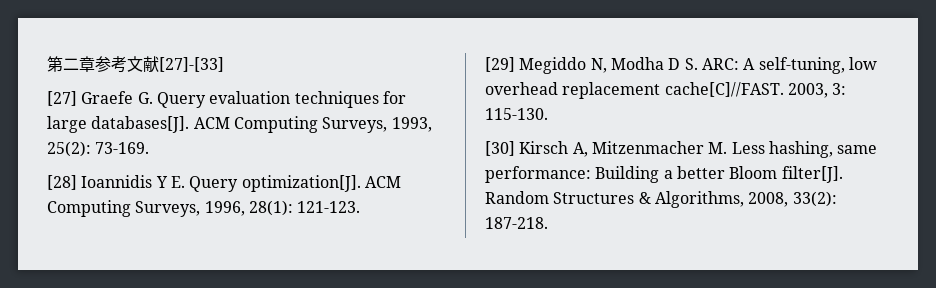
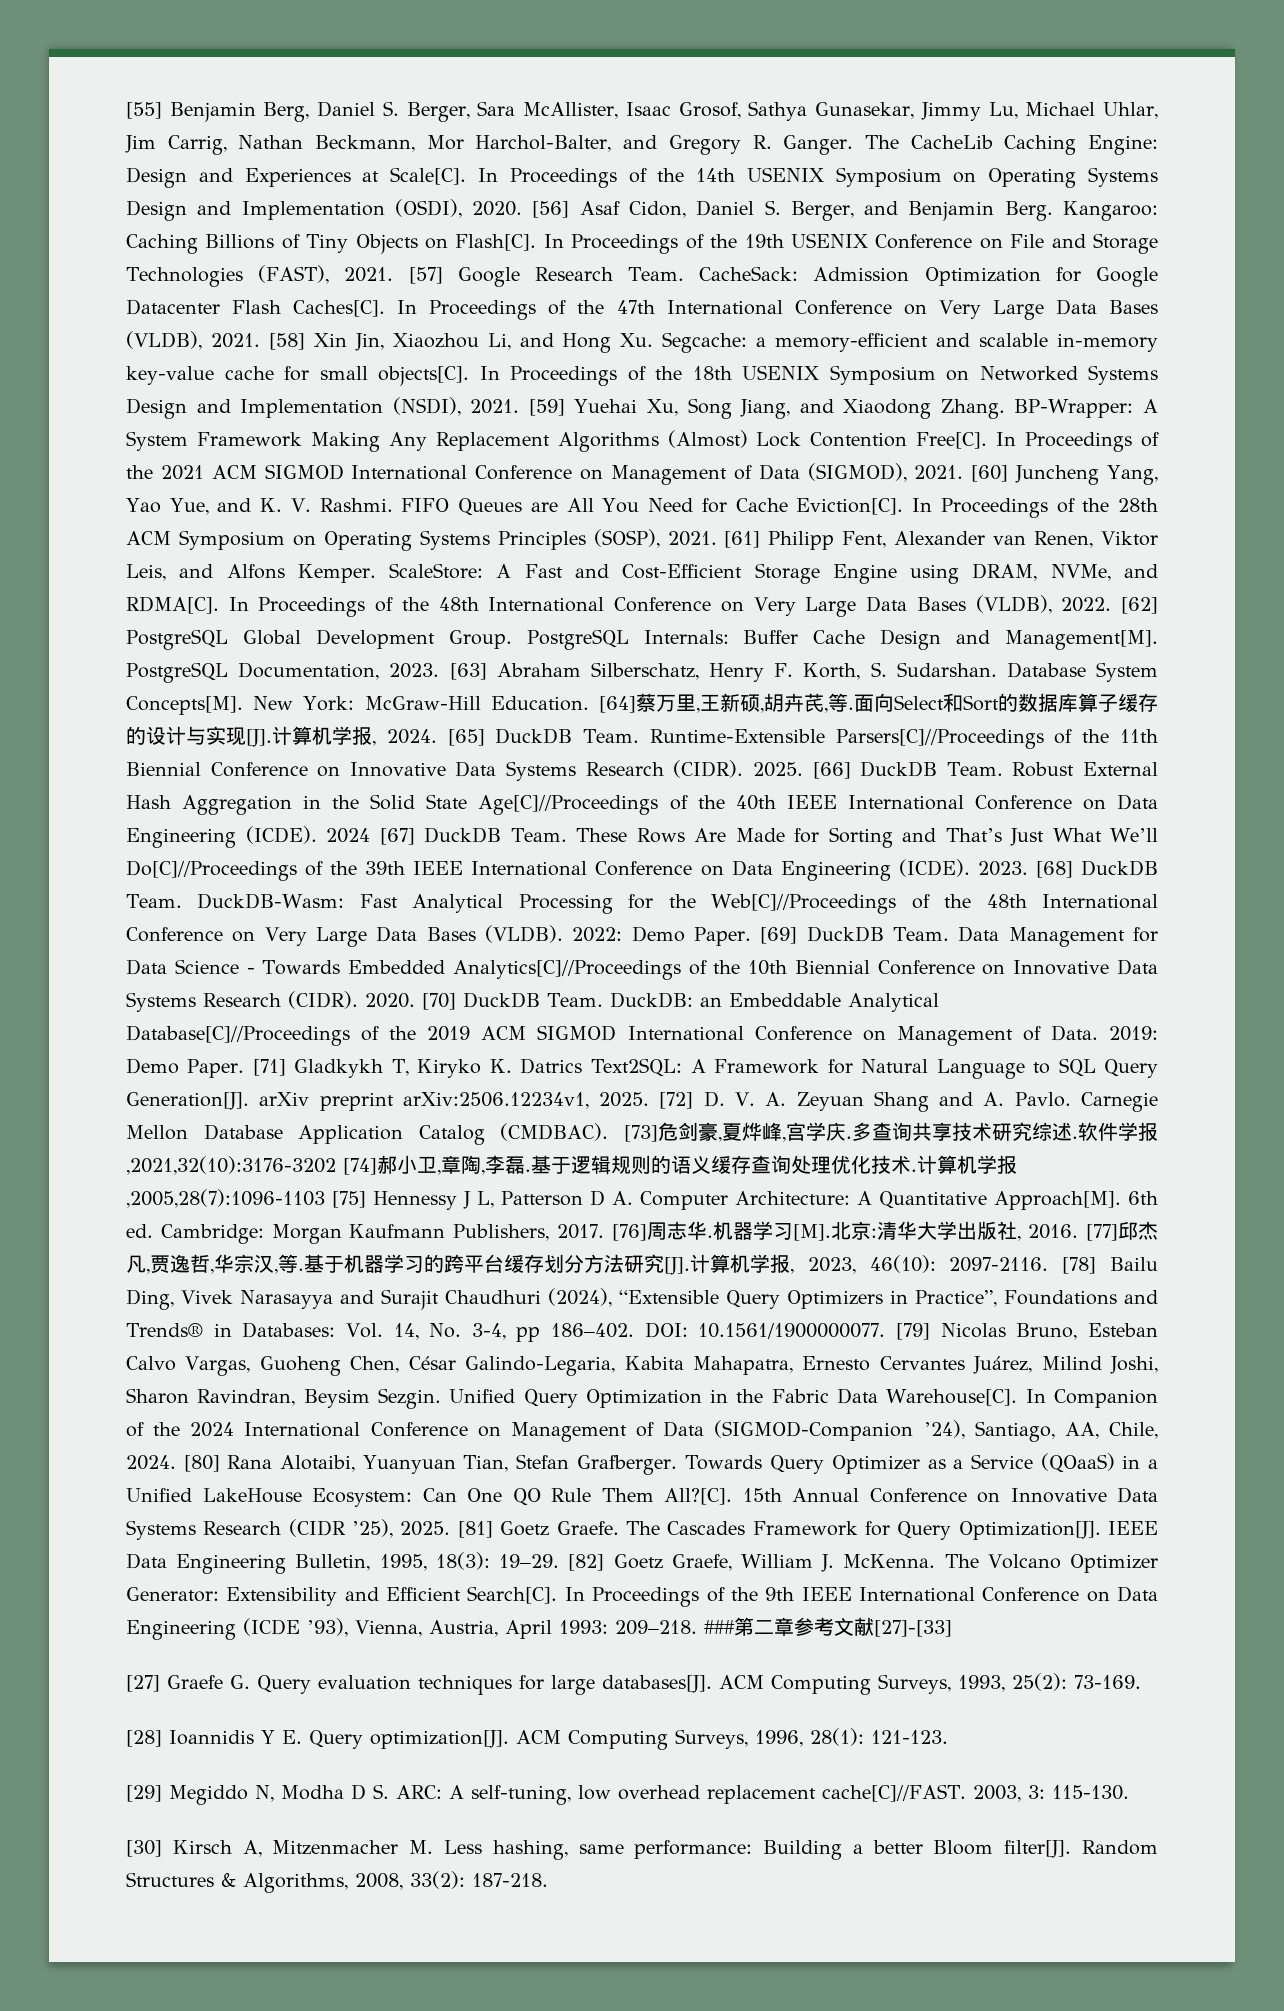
- 第二章参考文献[27]-[33]
+ [55] Benjamin Berg, Daniel S. Berger, Sara McAllister, Isaac Grosof, Sathya Gunasekar, Jimmy Lu, Michael Uhlar, Jim Carrig, Nathan Beckmann, Mor Harchol-Balter, and Gregory R. Ganger. The CacheLib Caching Engine: Design and Experiences at Scale[C]. In Proceedings of the 14th USENIX Symposium on Operating Systems Design and Implementation (OSDI), 2020. [56] Asaf Cidon, Daniel S. Berger, and Benjamin Berg. Kangaroo: Caching Billions of Tiny Objects on Flash[C]. In Proceedings of the 19th USENIX Conference on File and Storage Technologies (FAST), 2021. [57] Google Research Team. CacheSack: Admission Optimization for Google Datacenter Flash Caches[C]. In Proceedings of the 47th International Conference on Very Large Data Bases (VLDB), 2021. [58] Xin Jin, Xiaozhou Li, and Hong Xu. Segcache: a memory-efficient and scalable in-memory key-value cache for small objects[C]. In Proceedings of the 18th USENIX Symposium on Networked Systems Design and Implementation (NSDI), 2021. [59] Yuehai Xu, Song Jiang, and Xiaodong Zhang. BP-Wrapper: A System Framework Making Any Replacement Algorithms (Almost) Lock Contention Free[C]. In Proceedings of the 2021 ACM SIGMOD International Conference on Management of Data (SIGMOD), 2021. [60] Juncheng Yang, Yao Yue, and K. V. Rashmi. FIFO Queues are All You Need for Cache Eviction[C]. In Proceedings of the 28th ACM Symposium on Operating Systems Principles (SOSP), 2021. [61] Philipp Fent, Alexander van Renen, Viktor Leis, and Alfons Kemper. ScaleStore: A Fast and Cost-Efficient Storage Engine using DRAM, NVMe, and RDMA[C]. In Proceedings of the 48th International Conference on Very Large Data Bases (VLDB), 2022. [62] PostgreSQL Global Development Group. PostgreSQL Internals: Buffer Cache Design and Management[M]. PostgreSQL Documentation, 2023. [63] Abraham Silberschatz, Henry F. Korth, S. Sudarshan. Database System Concepts[M]. New York: McGraw-Hill Education. [64]蔡万里,王新硕,胡卉芪,等.面向Select和Sort的数据库算子缓存的设计与实现[J].计算机学报, 2024. [65] DuckDB Team. Runtime-Extensible Parsers[C]//Proceedings of the 11th Biennial Conference on Innovative Data Systems Research (CIDR). 2025. [66] DuckDB Team. Robust External Hash Aggregation in the Solid State Age[C]//Proceedings of the 40th IEEE International Conference on Data Engineering (ICDE). 2024 [67] DuckDB Team. These Rows Are Made for Sorting and That’s Just What We’ll Do[C]//Proceedings of the 39th IEEE International Conference on Data Engineering (ICDE). 2023. [68] DuckDB Team. DuckDB-Wasm: Fast Analytical Processing for the Web[C]//Proceedings of the 48th International Conference on Very Large Data Bases (VLDB). 2022: Demo Paper. [69] DuckDB Team. Data Management for Data Science - Towards Embedded Analytics[C]//Proceedings of the 10th Biennial Conference on Innovative Data Systems Research (CIDR). 2020. [70] DuckDB Team. DuckDB: an Embeddable Analytical Database[C]//Proceedings of the 2019 ACM SIGMOD International Conference on Management of Data. 2019: Demo Paper. [71] Gladkykh T, Kiryko K. Datrics Text2SQL: A Framework for Natural Language to SQL Query Generation[J]. arXiv preprint arXiv:2506.12234v1, 2025. [72] D. V. A. Zeyuan Shang and A. Pavlo. Carnegie Mellon Database Application Catalog (CMDBAC). [73]危剑豪,夏烨峰,宫学庆.多查询共享技术研究综述.软件学报,2021,32(10):3176-3202 [74]郝小卫,章陶,李磊.基于逻辑规则的语义缓存查询处理优化技术.计算机学报,2005,28(7):1096-1103 [75] Hennessy J L, Patterson D A. Computer Architecture: A Quantitative Approach[M]. 6th ed. Cambridge: Morgan Kaufmann Publishers, 2017. [76]周志华.机器学习[M].北京:清华大学出版社, 2016. [77]邱杰凡,贾逸哲,华宗汉,等.基于机器学习的跨平台缓存划分方法研究[J].计算机学报, 2023, 46(10): 2097-2116. [78] Bailu Ding, Vivek Narasayya and Surajit Chaudhuri (2024), “Extensible Query Optimizers in Practice”, Foundations and Trends® in Databases: Vol. 14, No. 3-4, pp 186–402. DOI: 10.1561/1900000077. [79] Nicolas Bruno, Esteban Calvo Vargas, Guoheng Chen, César Galindo-Legaria, Kabita Mahapatra, Ernesto Cervantes Juárez, Milind Joshi, Sharon Ravindran, Beysim Sezgin. Unified Query Optimization in the Fabric Data Warehouse[C]. In Companion of the 2024 International Conference on Management of Data (SIGMOD-Companion ’24), Santiago, AA, Chile, 2024. [80] Rana Alotaibi, Yuanyuan Tian, Stefan Grafberger. Towards Query Optimizer as a Service (QOaaS) in a Unified LakeHouse Ecosystem: Can One QO Rule Them All?[C]. 15th Annual Conference on Innovative Data Systems Research (CIDR ’25), 2025. [81] Goetz Graefe. The Cascades Framework for Query Optimization[J]. IEEE Data Engineering Bulletin, 1995, 18(3): 19–29. [82] Goetz Graefe, William J. McKenna. The Volcano Optimizer Generator: Extensibility and Efficient Search[C]. In Proceedings of the 9th IEEE International Conference on Data Engineering (ICDE ’93), Vienna, Austria, April 1993: 209–218. ###第二章参考文献[27]-[33]

